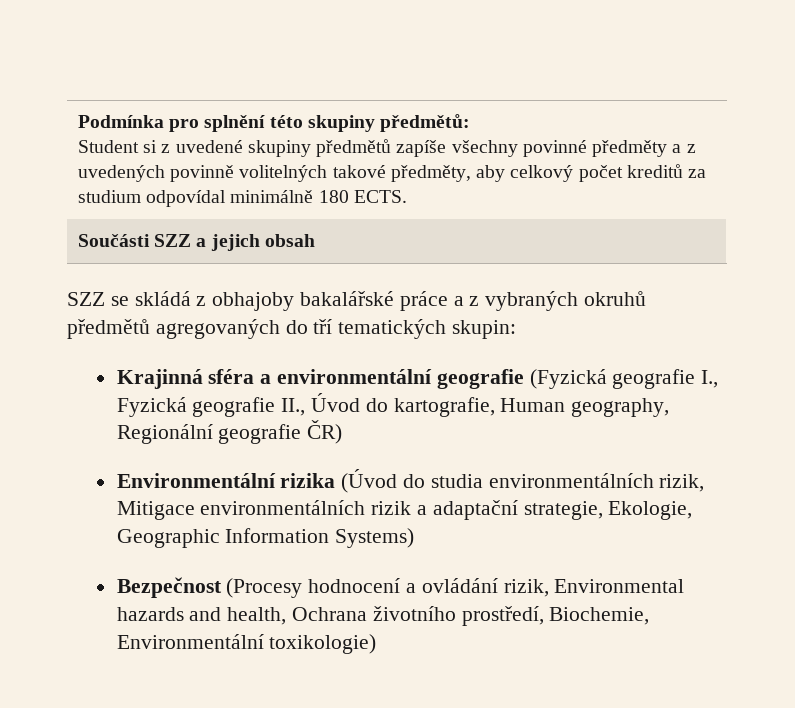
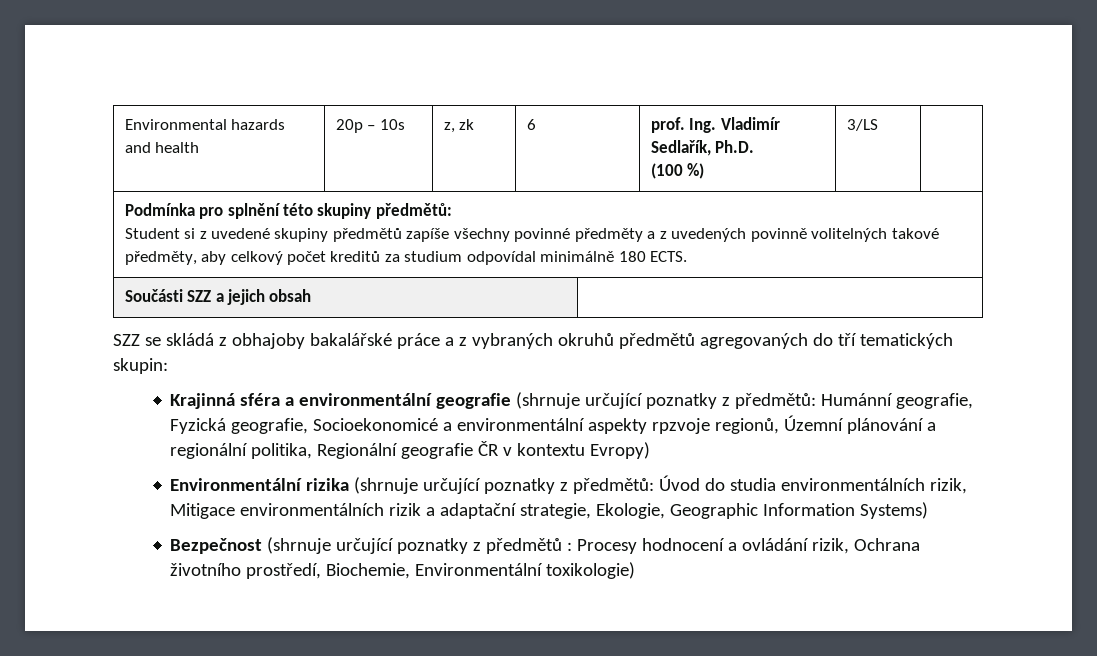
+ Environmental hazards and health | 20p – 10s | z, zk | 6 | prof. Ing. Vladimír Sedlařík, Ph.D.
+ (100 %) | 3/LS |
- Krajinná sféra a environmentální geografie (Fyzická geografie I., Fyzická geografie II., Úvod do kartografie, Human geography, Regionální geografie ČR)
- Environmentální rizika (Úvod do studia environmentálních rizik, Mitigace environmentálních rizik a adaptační strategie, Ekologie, Geographic Information Systems)
+ Krajinná sféra a environmentální geografie (shrnuje určující poznatky z předmětů: Humánní geografie, Fyzická geografie, Socioekonomicé a environmentální aspekty rpzvoje regionů, Územní plánování a regionální politika, Regionální geografie ČR v kontextu Evropy)
+ Environmentální rizika (shrnuje určující poznatky z předmětů: Úvod do studia environmentálních rizik, Mitigace environmentálních rizik a adaptační strategie, Ekologie, Geographic Information Systems)
- Bezpečnost (Procesy hodnocení a ovládání rizik, Environmental hazards and health, Ochrana životního prostředí, Biochemie, Environmentální toxikologie)
+ Bezpečnost (shrnuje určující poznatky z předmětů : Procesy hodnocení a ovládání rizik, Ochrana životního prostředí, Biochemie, Environmentální toxikologie)

